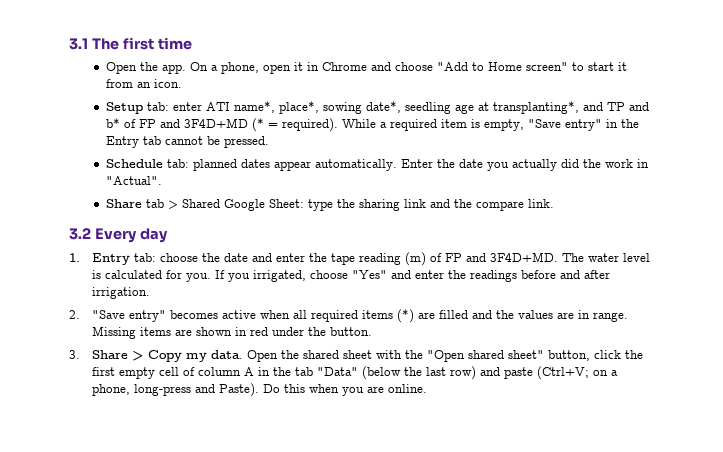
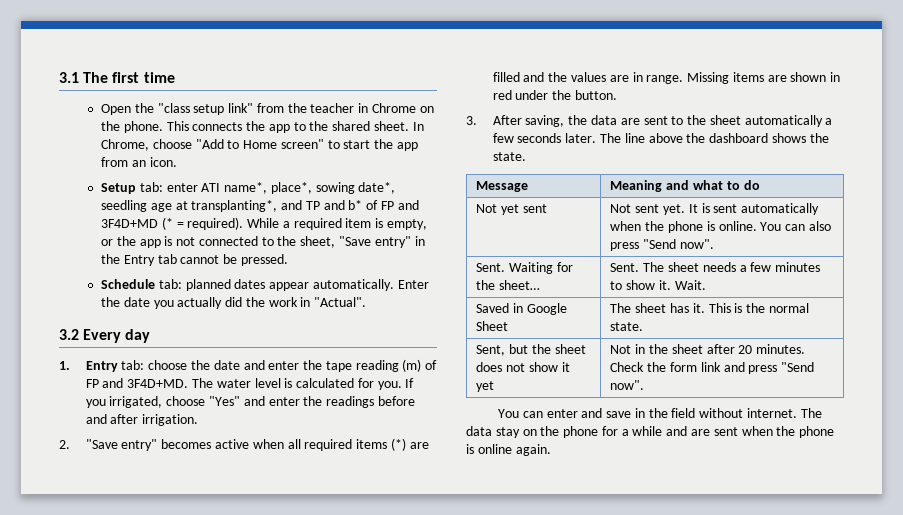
- Open the app. On a phone, open it in Chrome and choose "Add to Home screen" to start it from an icon.
+ Open the "class setup link" from the teacher in Chrome on the phone. This connects the app to the shared sheet. In Chrome, choose "Add to Home screen" to start the app from an icon.
- While a required item is empty, "Save entry" in the Entry tab cannot be pressed.
+ While a required item is empty, or the app is not connected to the sheet, "Save entry" in the Entry tab cannot be pressed.
- Share tab > Shared Google Sheet: type the sharing link and the compare link.
- 3. Share > Copy my data. Open the shared sheet with the "Open shared sheet" button, click the first empty cell of column A in the tab "Data" (below the last row) and paste (Ctrl+V; on a phone, long-press and Paste). Do this when you are online.
+ 3. After saving, the data are sent to the sheet automatically a few seconds later. The line above the dashboard shows the state.
+ Message | Meaning and what to do
+ Not yet sent | Not sent yet. It is sent automatically when the phone is online. You can also press "Send now".
+ Sent. Waiting for the sheet… | Sent. The sheet needs a few minutes to show it. Wait.
+ Saved in Google Sheet | The sheet has it. This is the normal state.
+ Sent, but the sheet does not show it yet | Not in the sheet after 20 minutes. Check the form link and press "Send now".
+ You can enter and save in the field without internet. The data stay on the phone for a while and are sent when the phone is online again.

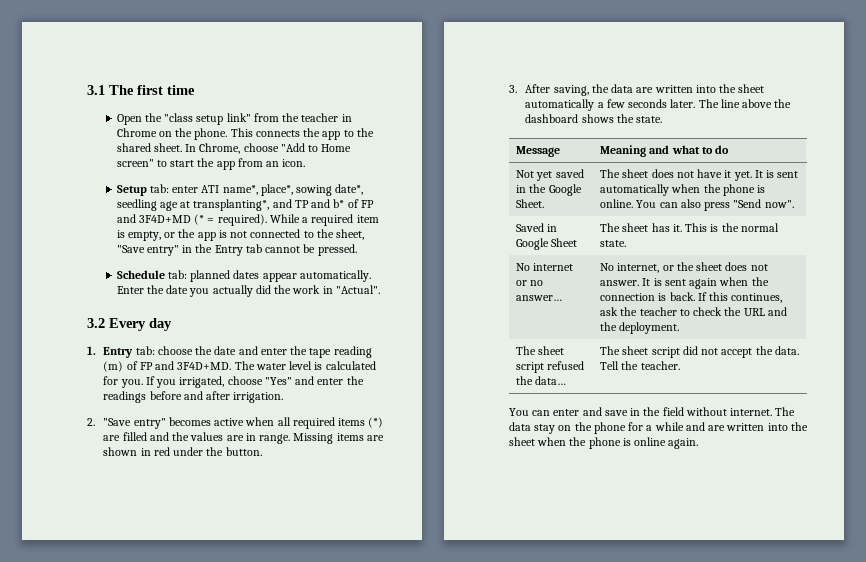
- 3. After saving, the data are sent to the sheet automatically a few seconds later.
+ 3. After saving, the data are written into the sheet automatically a few seconds later.
- Not yet sent | Not sent yet. It is sent automatically when the phone is online. You can also press "Send now".
+ Not yet saved in the Google Sheet. | The sheet does not have it yet. It is sent automatically when the phone is online. You can also press "Send now".
- Sent. Waiting for the sheet… | Sent. The sheet needs a few minutes to show it. Wait.
- Sent, but the sheet does not show it yet | Not in the sheet after 20 minutes. Check the form link and press "Send now".
+ No internet or no answer… | No internet, or the sheet does not answer. It is sent again when the connection is back. If this continues, ask the teacher to check the URL and the deployment.
+ The sheet script refused the data… | The sheet script did not accept the data. Tell the teacher.
- The data stay on the phone for a while and are sent when the phone is online again.
+ The data stay on the phone for a while and are written into the sheet when the phone is online again.

